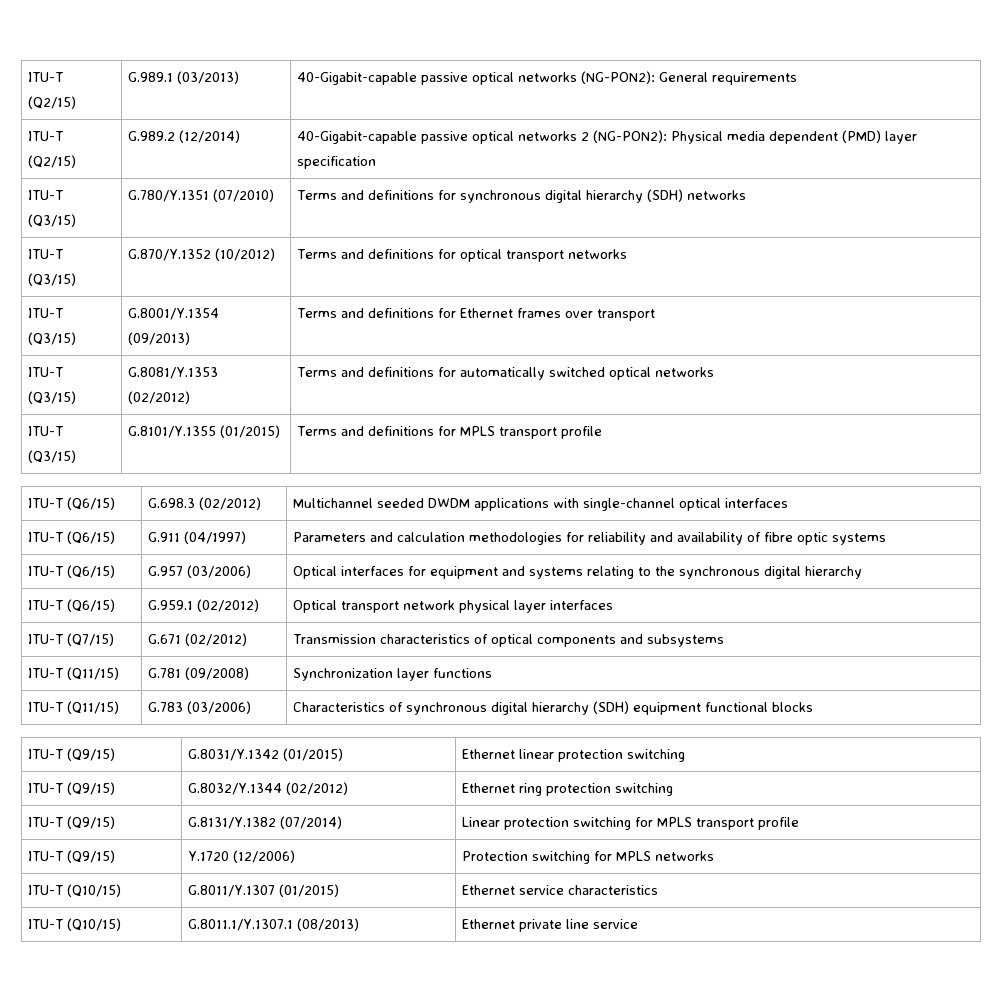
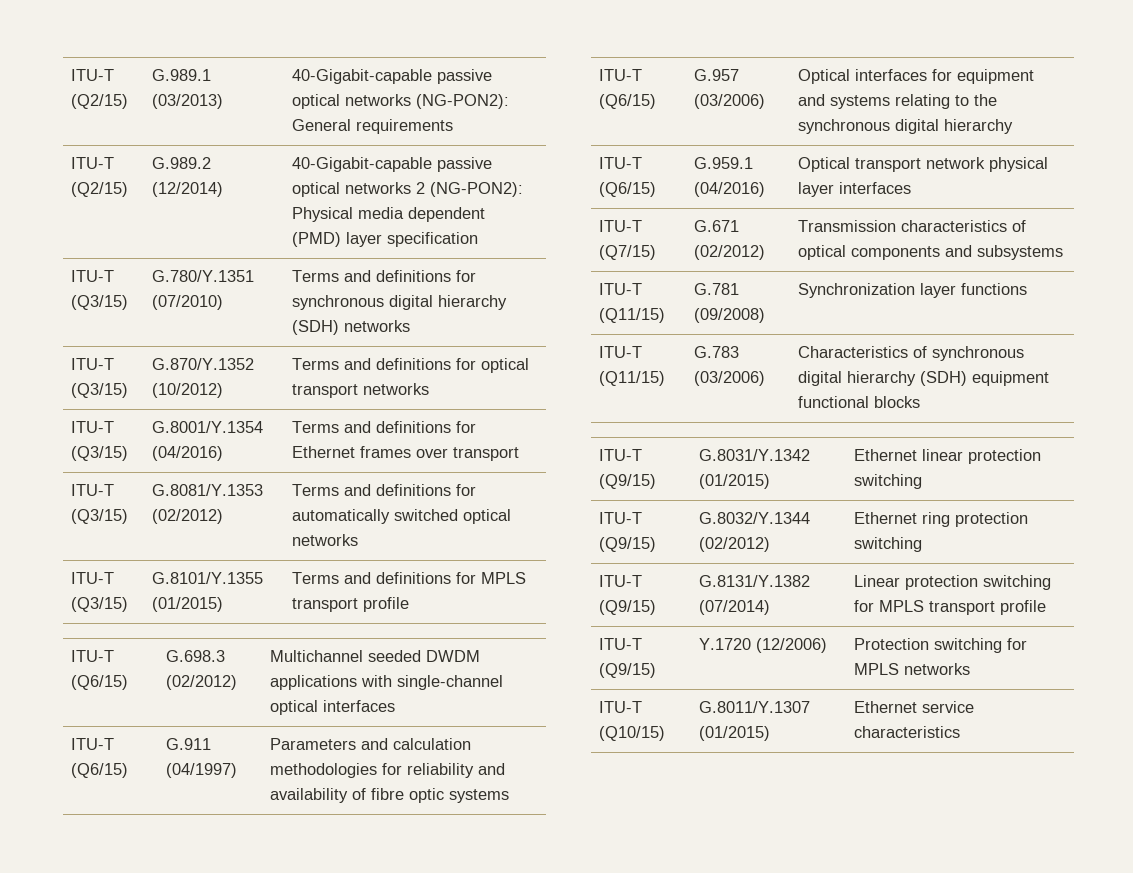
- ITU-T (Q3/15) | G.8001/Y.1354 (09/2013) | Terms and definitions for Ethernet frames over transport
+ ITU-T (Q3/15) | G.8001/Y.1354 (04/2016) | Terms and definitions for Ethernet frames over transport
- ITU-T (Q6/15) | G.959.1 (02/2012) | Optical transport network physical layer interfaces
+ ITU-T (Q6/15) | G.959.1 (04/2016) | Optical transport network physical layer interfaces
- ITU-T (Q10/15) | G.8011.1/Y.1307.1 (08/2013) | Ethernet private line service

